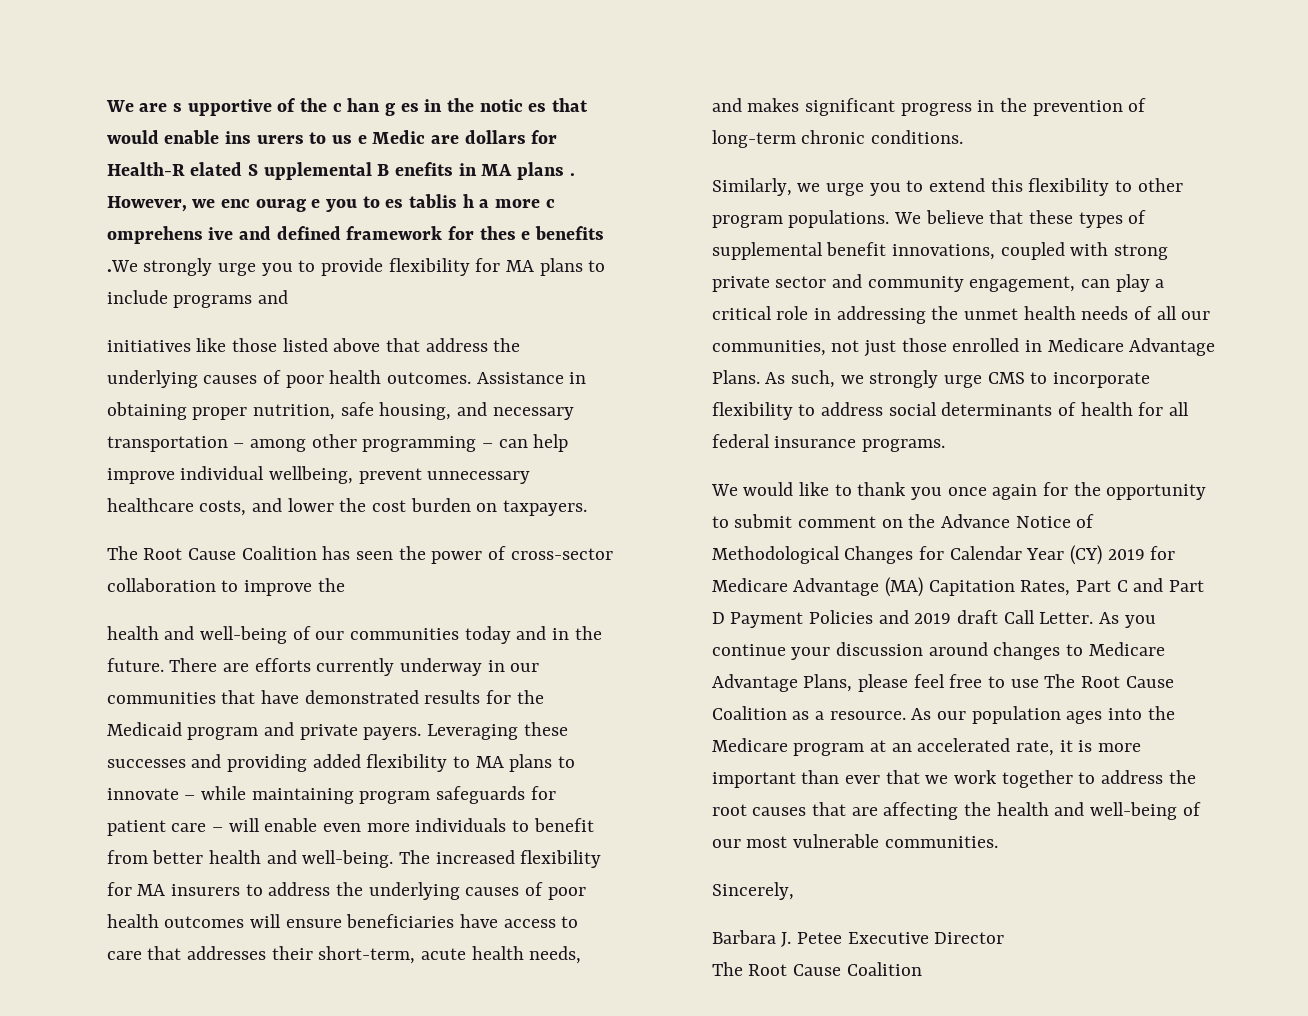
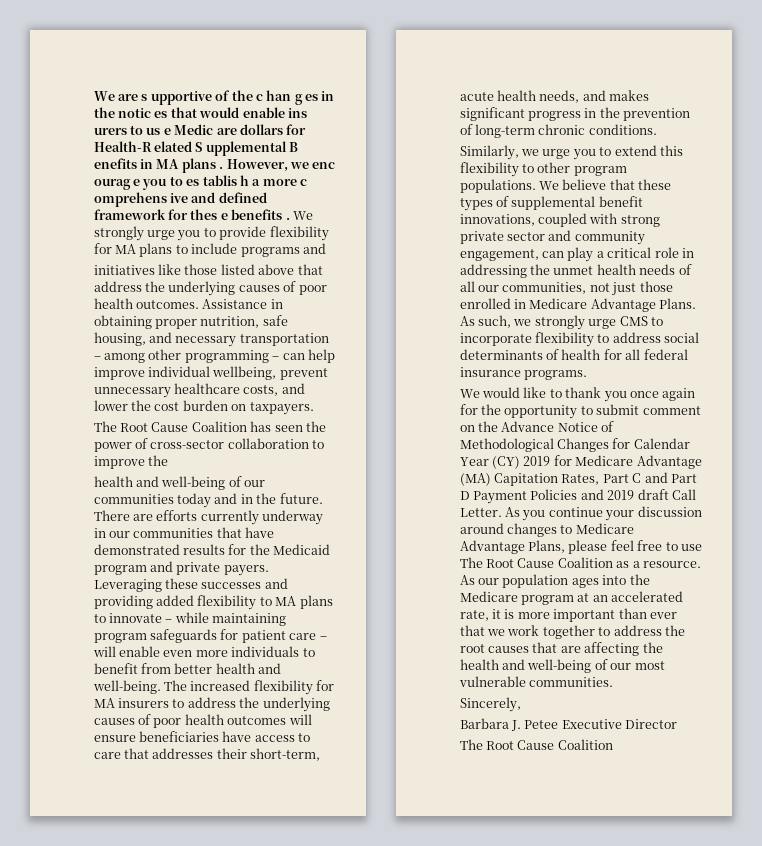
- However, we enc ourag e you to es tablis h a more c omprehens ive and defined framework for thes e benefits .We strongly urge you to provide flexibility for MA plans to include programs and
+ However, we enc ourag e you to es tablis h a more c omprehens ive and defined framework for thes e benefits . We strongly urge you to provide flexibility for MA plans to include programs and

